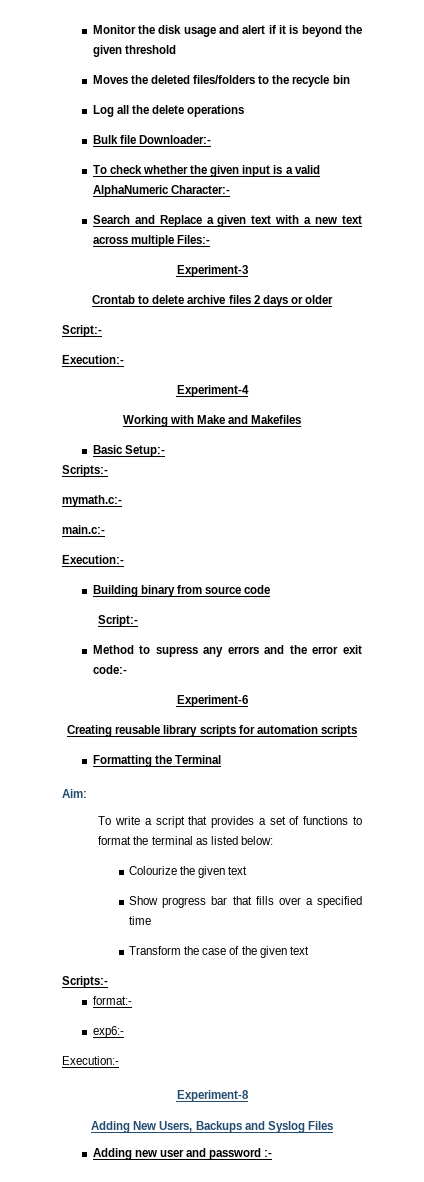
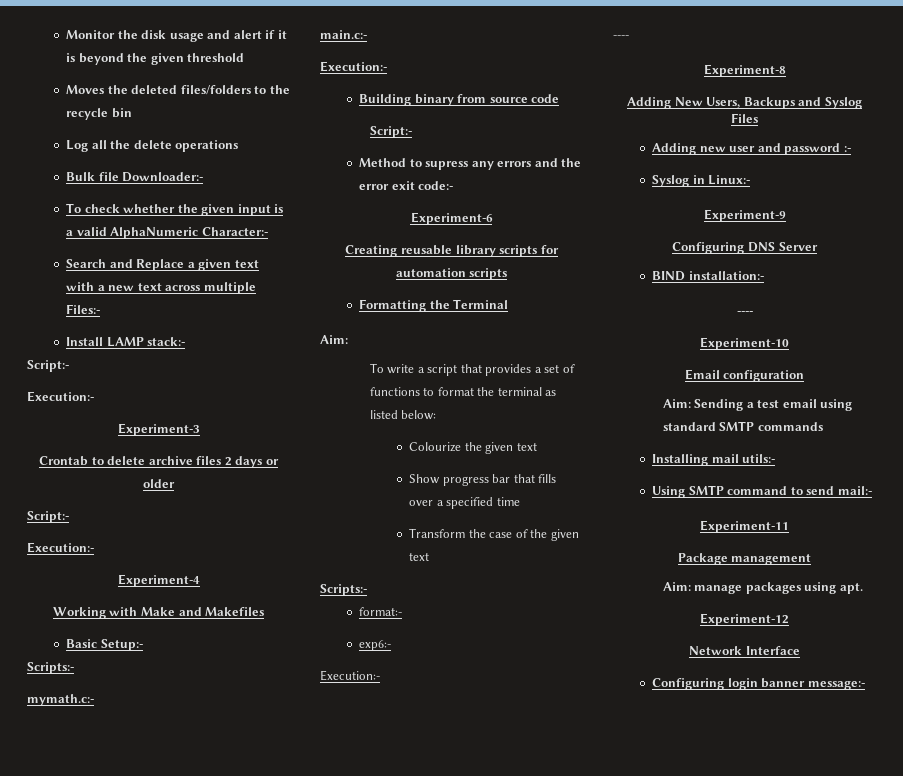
+ Install LAMP stack:-
+ Script:-
+ Execution:-
  exp6:-
  Execution:-
+ ----
+ Syslog in Linux:-
+ Experiment-9
+ Configuring DNS Server
+ BIND installation:-
+ ----
+ Experiment-10
+ Email configuration
+ Aim: Sending a test email using standard SMTP commands
+ Installing mail utils:-
+ Using SMTP command to send mail:-
+ Experiment-11
+ Package management
+ Aim: manage packages using apt.
+ Experiment-12
+ Network Interface
+ Configuring login banner message:-

